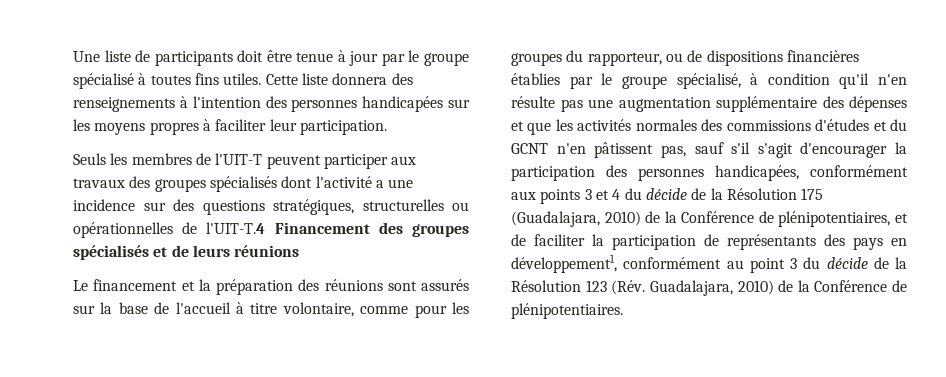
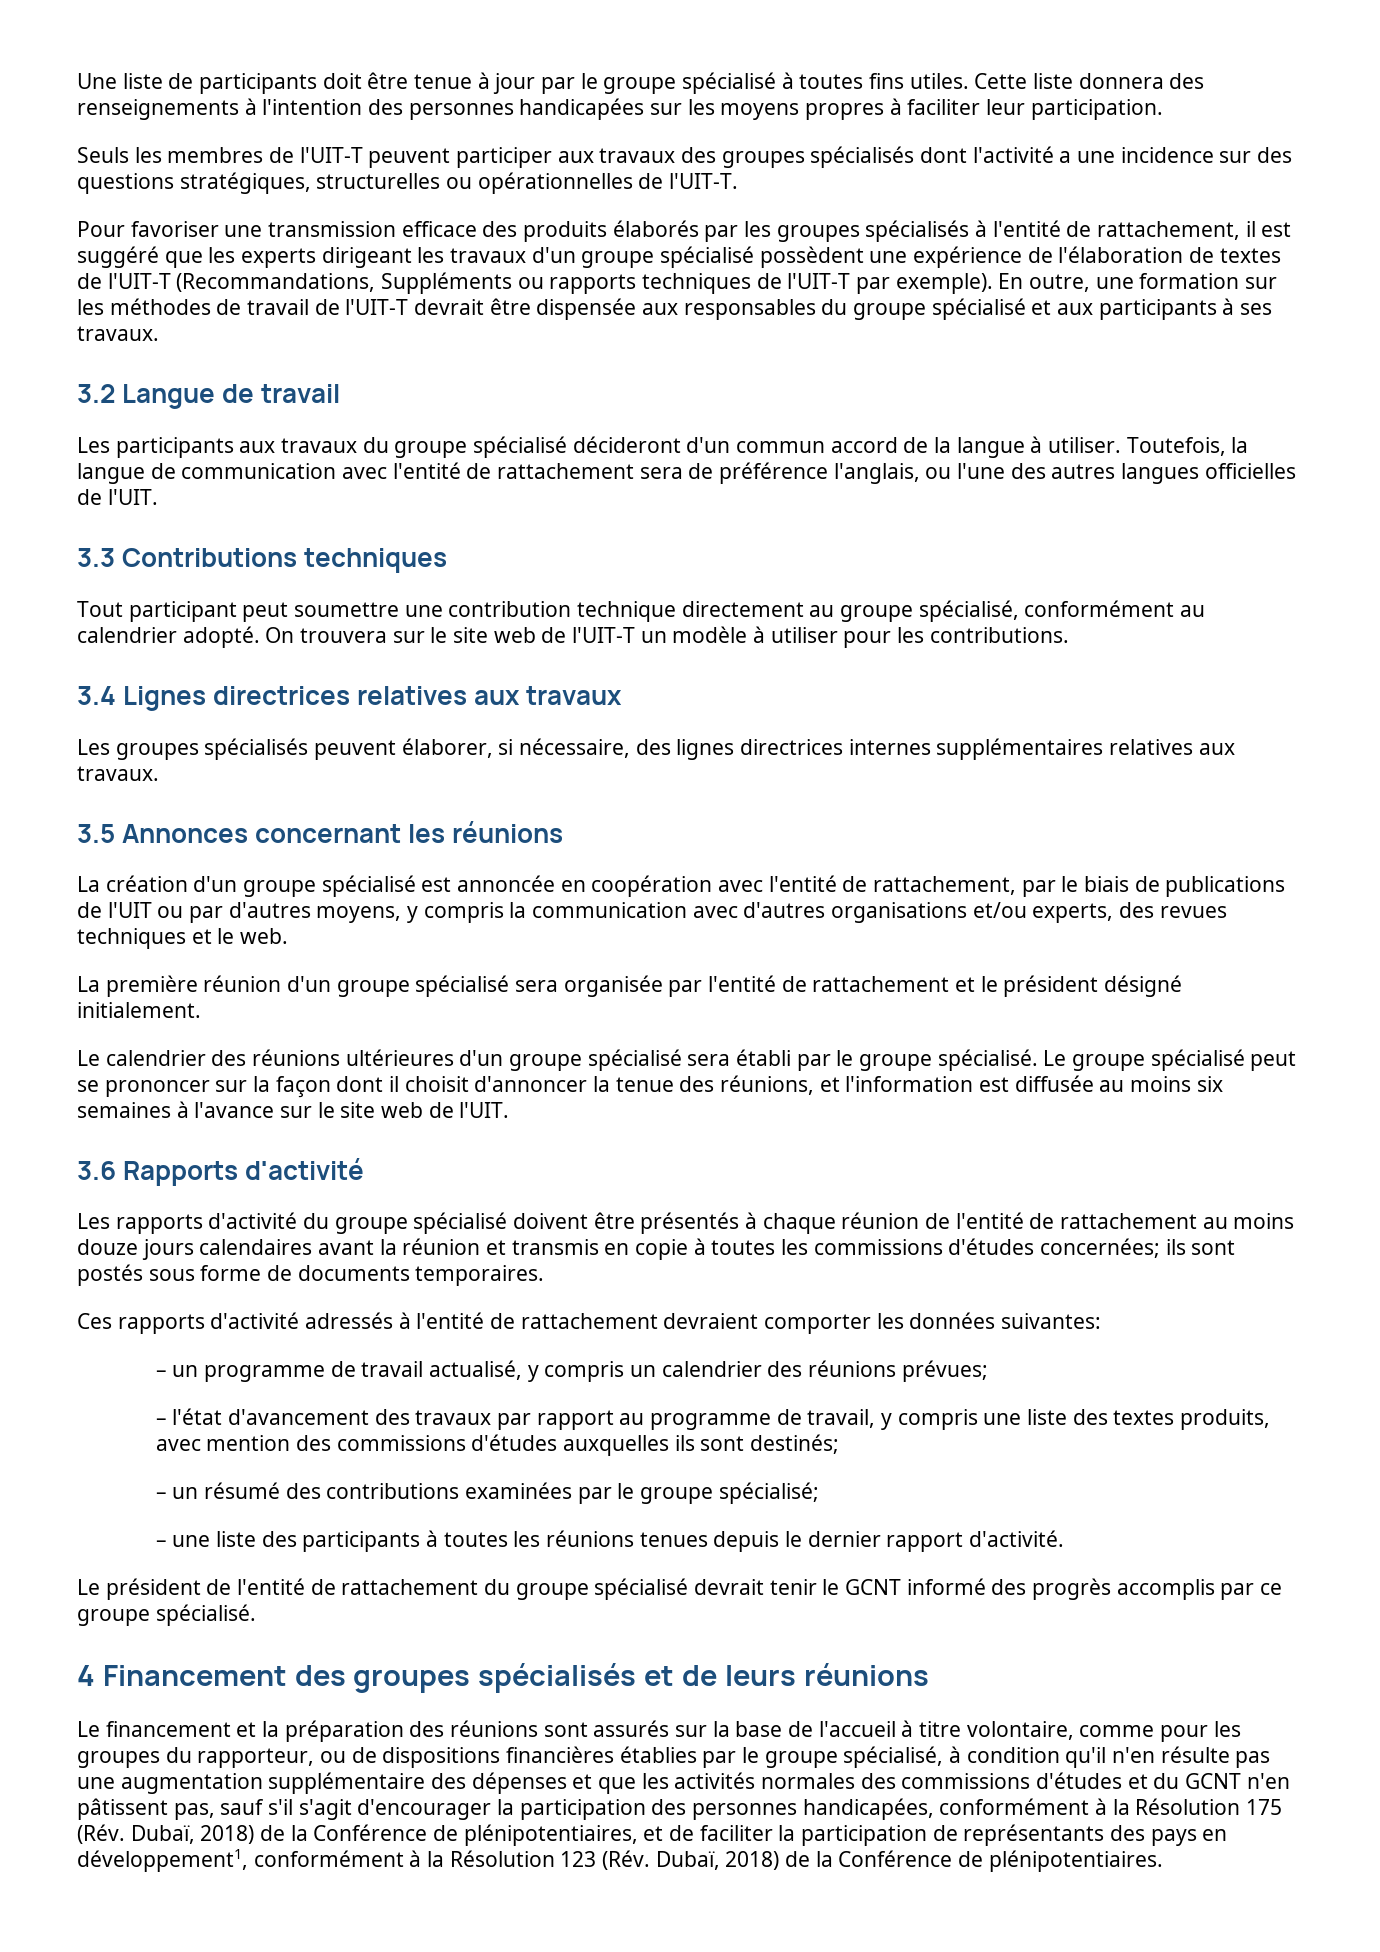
- Seuls les membres de l'UIT-T peuvent participer aux travaux des groupes spécialisés dont l'activité a une incidence sur des questions stratégiques, structurelles ou opérationnelles de l'UIT-T.4 Financement des groupes spécialisés et de leurs réunions
+ Seuls les membres de l'UIT-T peuvent participer aux travaux des groupes spécialisés dont l'activité a une incidence sur des questions stratégiques, structurelles ou opérationnelles de l'UIT-T.
+ Pour favoriser une transmission efficace des produits élaborés par les groupes spécialisés à l'entité de rattachement, il est suggéré que les experts dirigeant les travaux d'un groupe spécialisé possèdent une expérience de l'élaboration de textes de l'UIT-T (Recommandations, Suppléments ou rapports techniques de l'UIT-T par exemple). En outre, une formation sur les méthodes de travail de l'UIT-T devrait être dispensée aux responsables du groupe spécialisé et aux participants à ses travaux.
+ 3.2 Langue de travail
+ Les participants aux travaux du groupe spécialisé décideront d'un commun accord de la langue à utiliser. Toutefois, la langue de communication avec l'entité de rattachement sera de préférence l'anglais, ou l'une des autres langues officielles de l'UIT.
+ 3.3 Contributions techniques
+ Tout participant peut soumettre une contribution technique directement au groupe spécialisé, conformément au calendrier adopté. On trouvera sur le site web de l'UIT-T un modèle à utiliser pour les contributions.
+ 3.4 Lignes directrices relatives aux travaux
+ Les groupes spécialisés peuvent élaborer, si nécessaire, des lignes directrices internes supplémentaires relatives aux travaux.
+ 3.5 Annonces concernant les réunions
+ La création d'un groupe spécialisé est annoncée en coopération avec l'entité de rattachement, par le biais de publications de l'UIT ou par d'autres moyens, y compris la communication avec d'autres organisations et/ou experts, des revues techniques et le web.
+ La première réunion d'un groupe spécialisé sera organisée par l'entité de rattachement et le président désigné initialement.
+ Le calendrier des réunions ultérieures d'un groupe spécialisé sera établi par le groupe spécialisé. Le groupe spécialisé peut se prononcer sur la façon dont il choisit d'annoncer la tenue des réunions, et l'information est diffusée au moins six semaines à l'avance sur le site web de l'UIT.
+ 3.6 Rapports d'activité
+ Les rapports d'activité du groupe spécialisé doivent être présentés à chaque réunion de l'entité de rattachement au moins douze jours calendaires avant la réunion et transmis en copie à toutes les commissions d'études concernées; ils sont postés sous forme de documents temporaires.
+ Ces rapports d'activité adressés à l'entité de rattachement devraient comporter les données suivantes:
+ – un programme de travail actualisé, y compris un calendrier des réunions prévues;
+ – l'état d'avancement des travaux par rapport au programme de travail, y compris une liste des textes produits, avec mention des commissions d'études auxquelles ils sont destinés;
+ – un résumé des contributions examinées par le groupe spécialisé;
+ – une liste des participants à toutes les réunions tenues depuis le dernier rapport d'activité.
+ Le président de l'entité de rattachement du groupe spécialisé devrait tenir le GCNT informé des progrès accomplis par ce groupe spécialisé.
+ 4 Financement des groupes spécialisés et de leurs réunions
- Le financement et la préparation des réunions sont assurés sur la base de l'accueil à titre volontaire, comme pour les groupes du rapporteur, ou de dispositions financières établies par le groupe spécialisé, à condition qu'il n'en résulte pas une augmentation supplémentaire des dépenses et que les activités normales des commissions d'études et du GCNT n'en pâtissent pas, sauf s'il s'agit d'encourager la participation des personnes handicapées, conformément aux points 3 et 4 du décide de la Résolution 175 (Guadalajara, 2010) de la Conférence de plénipotentiaires, et de faciliter la participation de représentants des pays en développement1, conformément au point 3 du décide de la Résolution 123 (Rév. Guadalajara, 2010) de la Conférence de plénipotentiaires.
+ Le financement et la préparation des réunions sont assurés sur la base de l'accueil à titre volontaire, comme pour les groupes du rapporteur, ou de dispositions financières établies par le groupe spécialisé, à condition qu'il n'en résulte pas une augmentation supplémentaire des dépenses et que les activités normales des commissions d'études et du GCNT n'en pâtissent pas, sauf s'il s'agit d'encourager la participation des personnes handicapées, conformément à la Résolution 175 (Rév. Dubaï, 2018) de la Conférence de plénipotentiaires, et de faciliter la participation de représentants des pays en développement1, conformément à la Résolution 123 (Rév. Dubaï, 2018) de la Conférence de plénipotentiaires.

